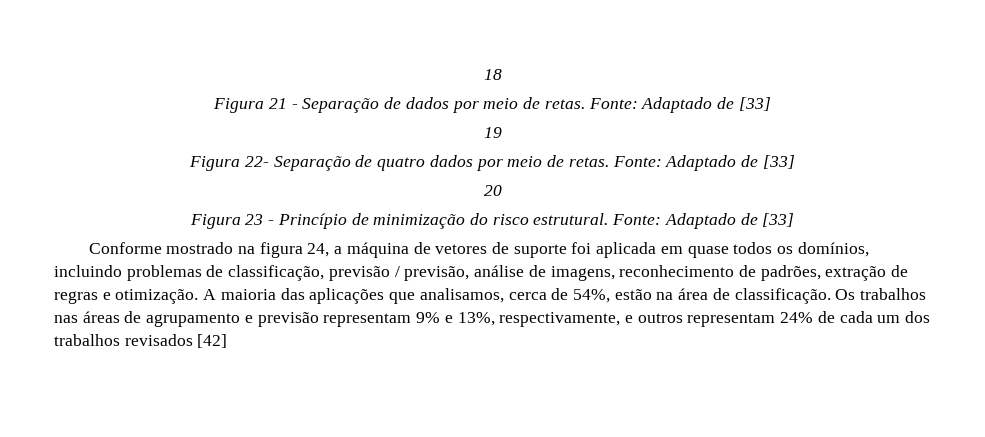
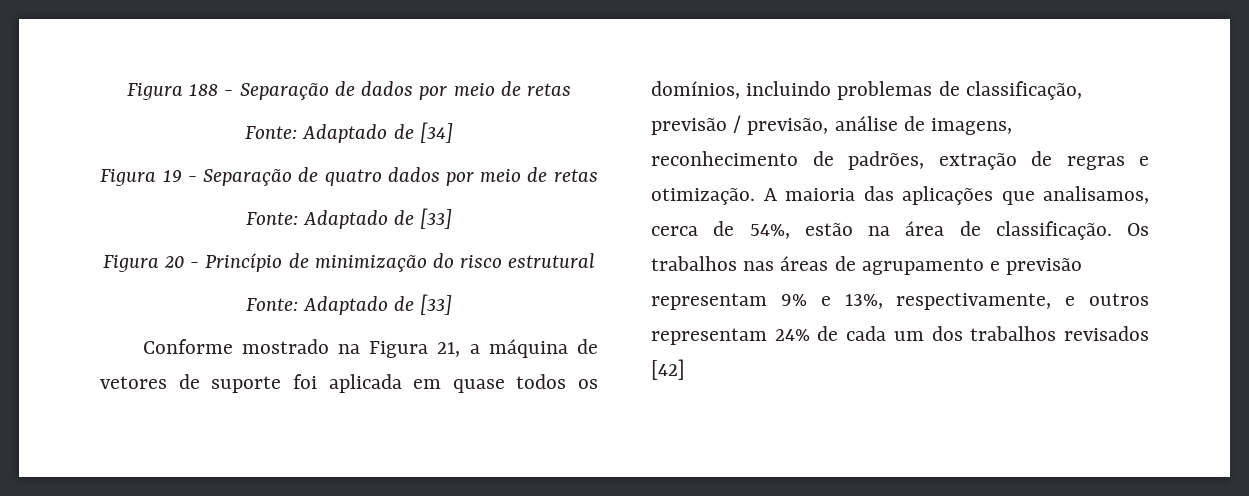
- 18
- Figura 21 - Separação de dados por meio de retas. Fonte: Adaptado de [33]
- 19
- Figura 22- Separação de quatro dados por meio de retas. Fonte: Adaptado de [33]
- 20
- Figura 23 - Princípio de minimização do risco estrutural. Fonte: Adaptado de [33]
+ Figura 188 - Separação de dados por meio de retas
+ Fonte: Adaptado de [34]
+ Figura 19 - Separação de quatro dados por meio de retas
+ Fonte: Adaptado de [33]
+ Figura 20 - Princípio de minimização do risco estrutural
+ Fonte: Adaptado de [33]
- Conforme mostrado na figura 24, a máquina de vetores de suporte foi aplicada em quase todos os domínios, incluindo problemas de classificação, previsão / previsão, análise de imagens, reconhecimento de padrões, extração de regras e otimização.
+ Conforme mostrado na Figura 21, a máquina de vetores de suporte foi aplicada em quase todos os domínios, incluindo problemas de classificação, previsão / previsão, análise de imagens, reconhecimento de padrões, extração de regras e otimização.

